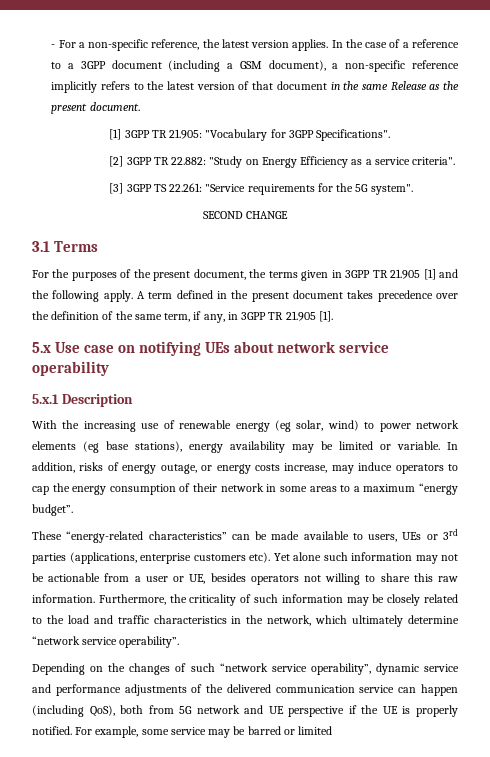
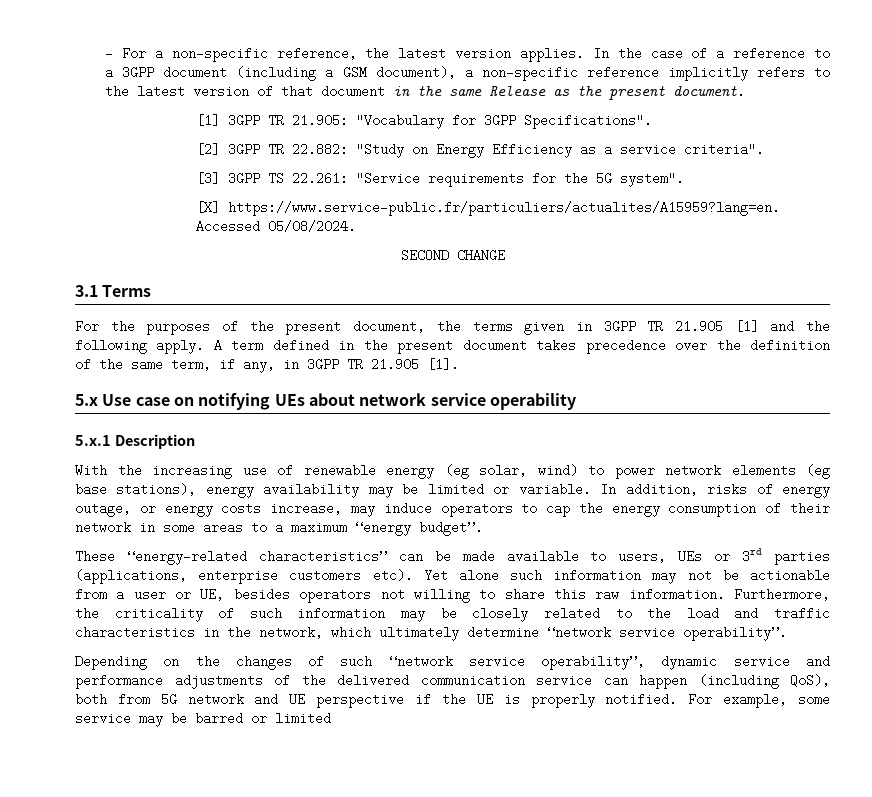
+ [X] https://www.service-public.fr/particuliers/actualites/A15959?lang=en. Accessed 05/08/2024.

